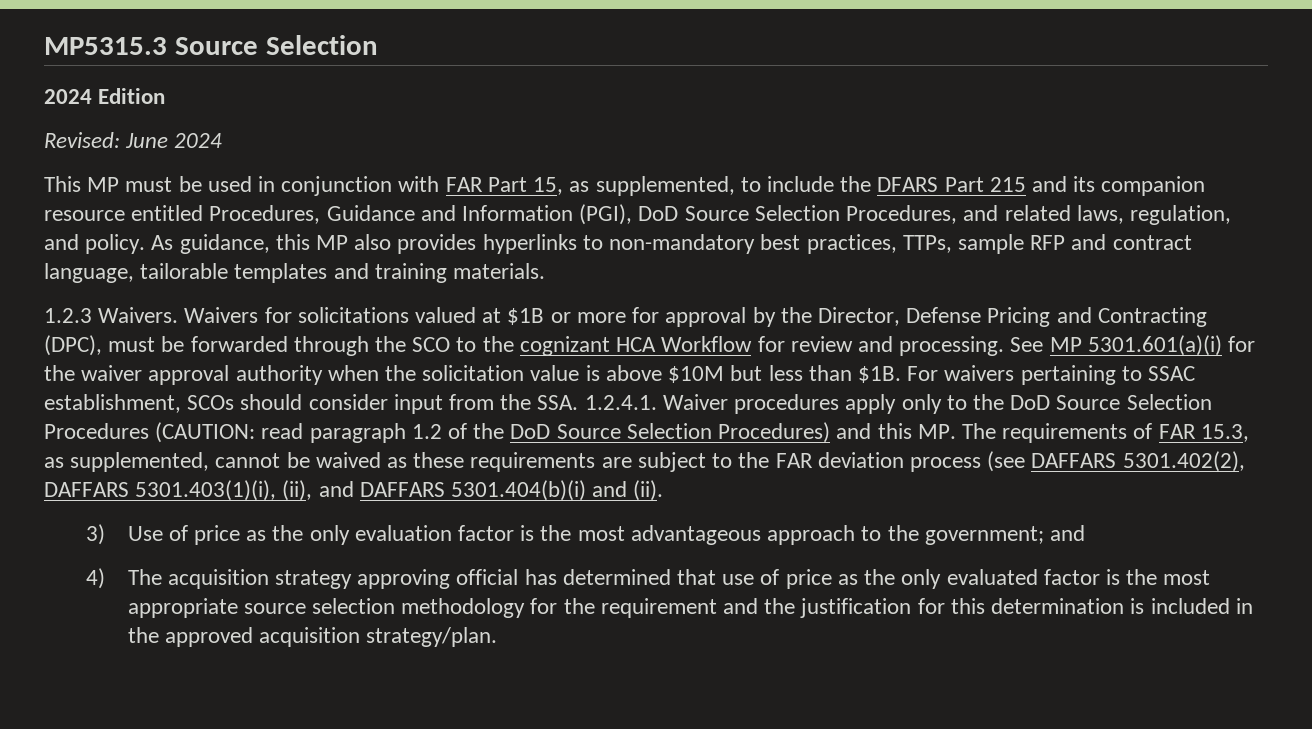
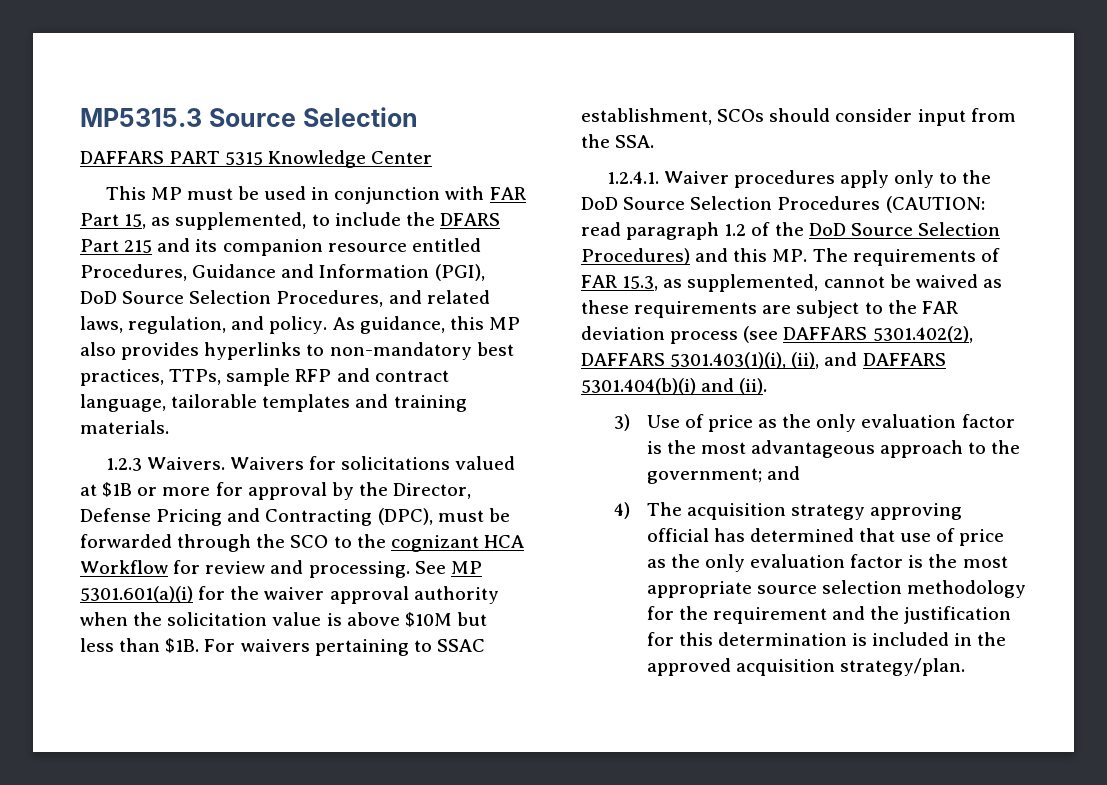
- 2024 Edition
- Revised: June 2024
+ DAFFARS PART 5315 Knowledge Center
- For waivers pertaining to SSAC establishment, SCOs should consider input from the SSA. 1.2.4.1. Waiver procedures apply only to the DoD Source Selection Procedures (CAUTION:
+ For waivers pertaining to SSAC establishment, SCOs should consider input from the SSA.
+ 1.2.4.1. Waiver procedures apply only to the DoD Source Selection Procedures (CAUTION:
- 4) The acquisition strategy approving official has determined that use of price as the only evaluated factor is the most appropriate source selection methodology for the requirement and the justification for this determination is included in the approved acquisition strategy/plan.
+ 4) The acquisition strategy approving official has determined that use of price as the only evaluation factor is the most appropriate source selection methodology for the requirement and the justification for this determination is included in the approved acquisition strategy/plan.

